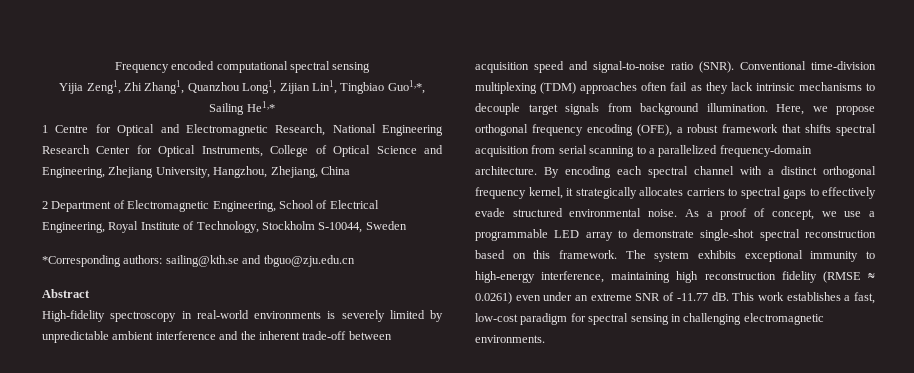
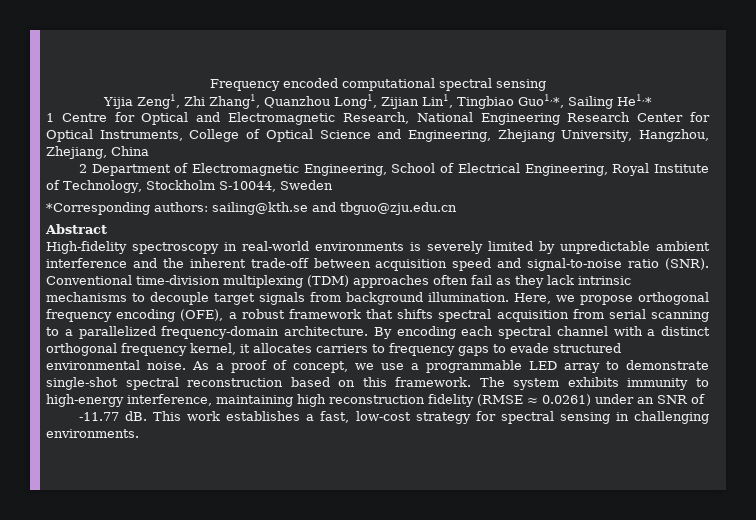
- By encoding each spectral channel with a distinct orthogonal frequency kernel, it strategically allocates carriers to spectral gaps to effectively evade structured environmental noise.
+ By encoding each spectral channel with a distinct orthogonal frequency kernel, it allocates carriers to frequency gaps to evade structured environmental noise.
- The system exhibits exceptional immunity to high-energy interference, maintaining high reconstruction fidelity (RMSE ≈ 0.0261) even under an extreme SNR of -11.77 dB.
+ The system exhibits immunity to high-energy interference, maintaining high reconstruction fidelity (RMSE ≈ 0.0261) under an SNR of
+ -11.77 dB.
- This work establishes a fast, low-cost paradigm for spectral sensing in challenging electromagnetic environments.
+ This work establishes a fast, low-cost strategy for spectral sensing in challenging environments.

